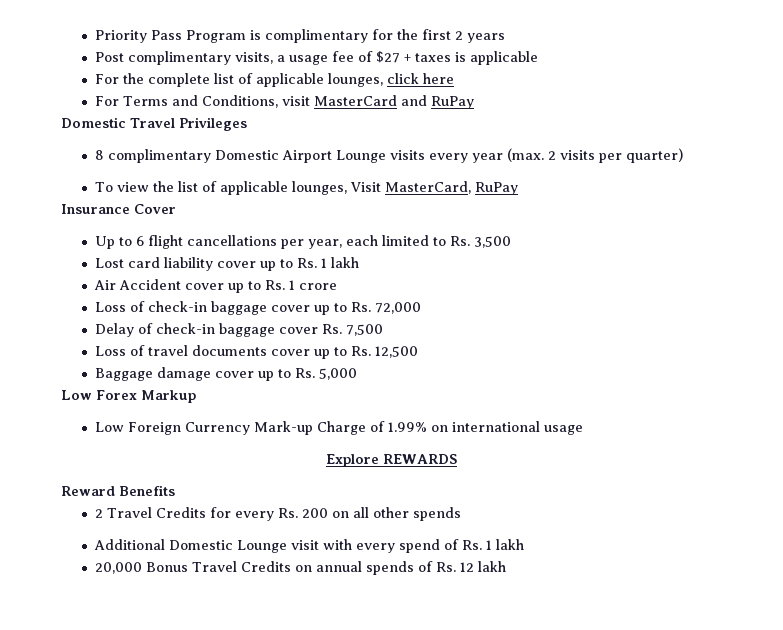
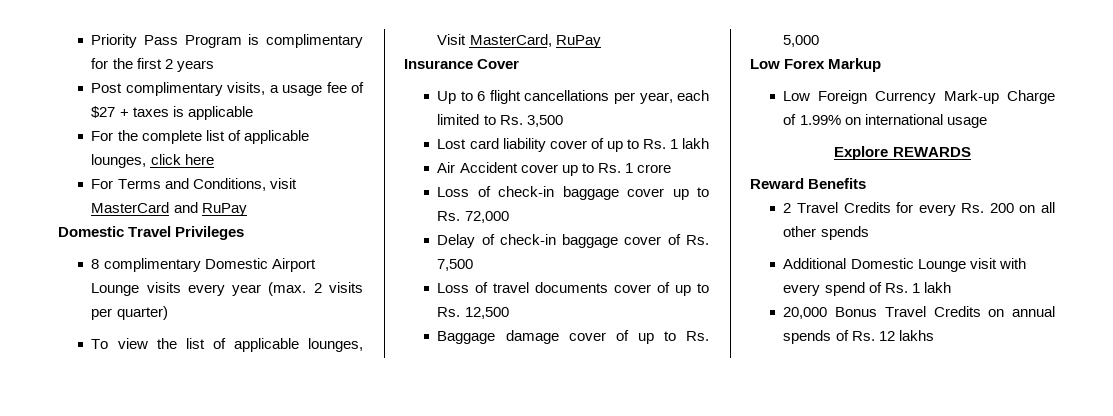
- Lost card liability cover up to Rs. 1 lakh
+ Lost card liability cover of up to Rs. 1 lakh
- Delay of check-in baggage cover Rs. 7,500
+ Delay of check-in baggage cover of Rs. 7,500
- Loss of travel documents cover up to Rs. 12,500
+ Loss of travel documents cover of up to Rs. 12,500
- Baggage damage cover up to Rs. 5,000
+ Baggage damage cover of up to Rs. 5,000
- 20,000 Bonus Travel Credits on annual spends of Rs. 12 lakh
+ 20,000 Bonus Travel Credits on annual spends of Rs. 12 lakhs

